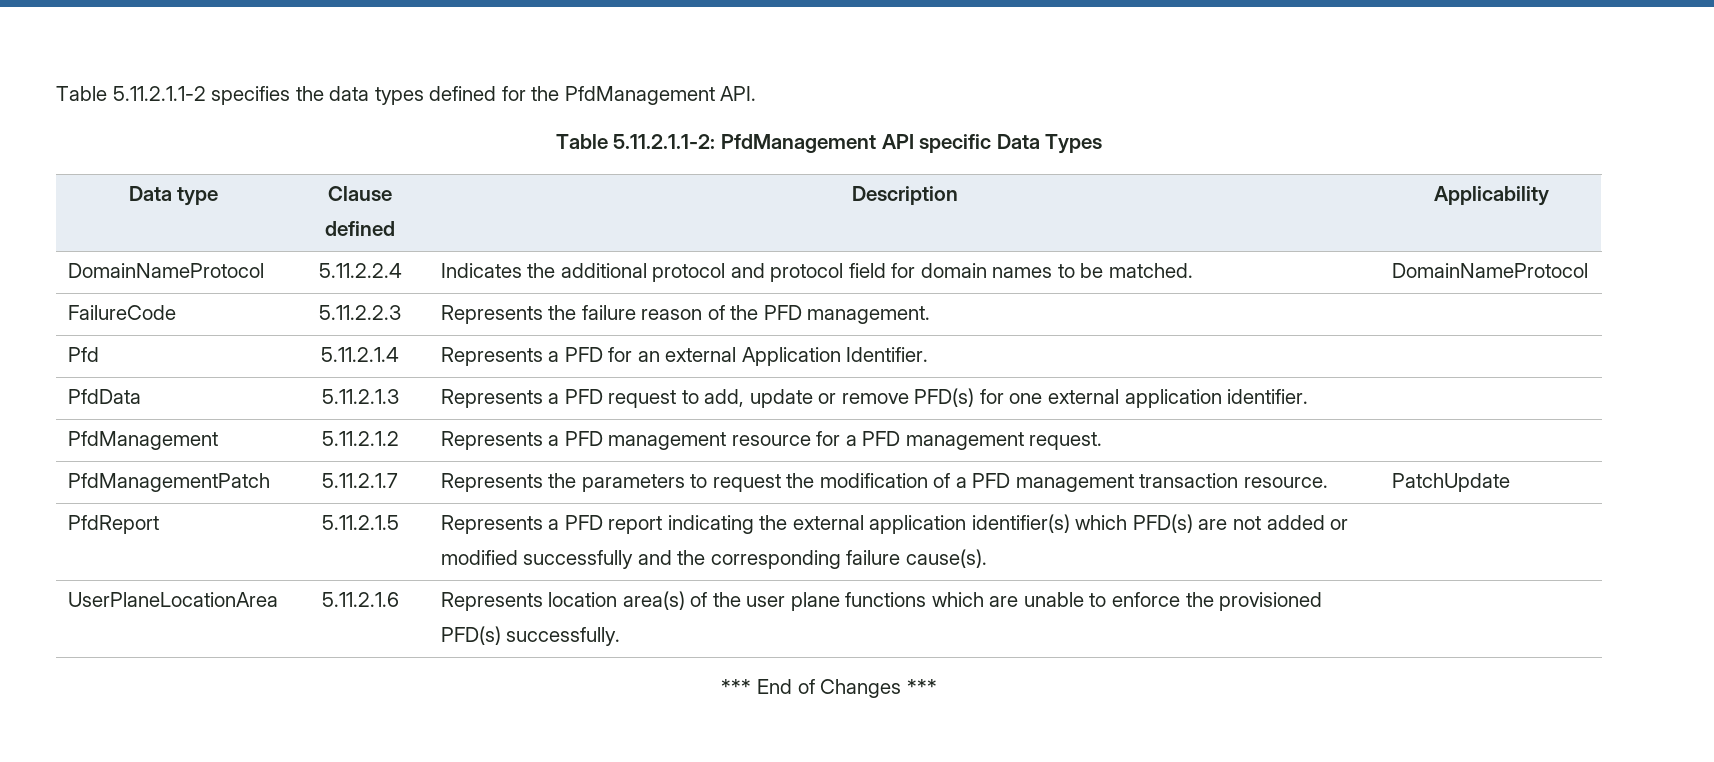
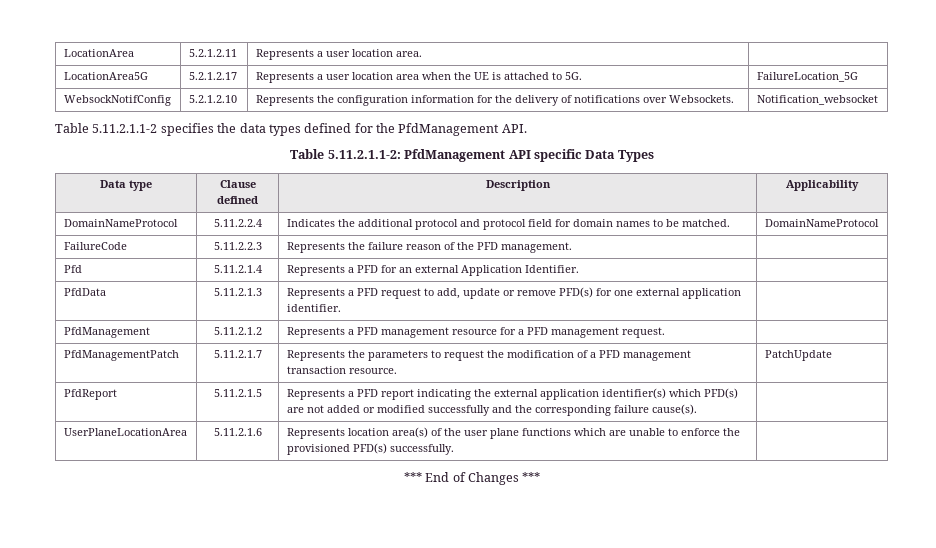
+ LocationArea | 5.2.1.2.11 | Represents a user location area. |
+ LocationArea5G | 5.2.1.2.17 | Represents a user location area when the UE is attached to 5G. | FailureLocation_5G
+ WebsockNotifConfig | 5.2.1.2.10 | Represents the configuration information for the delivery of notifications over Websockets. | Notification_websocket

